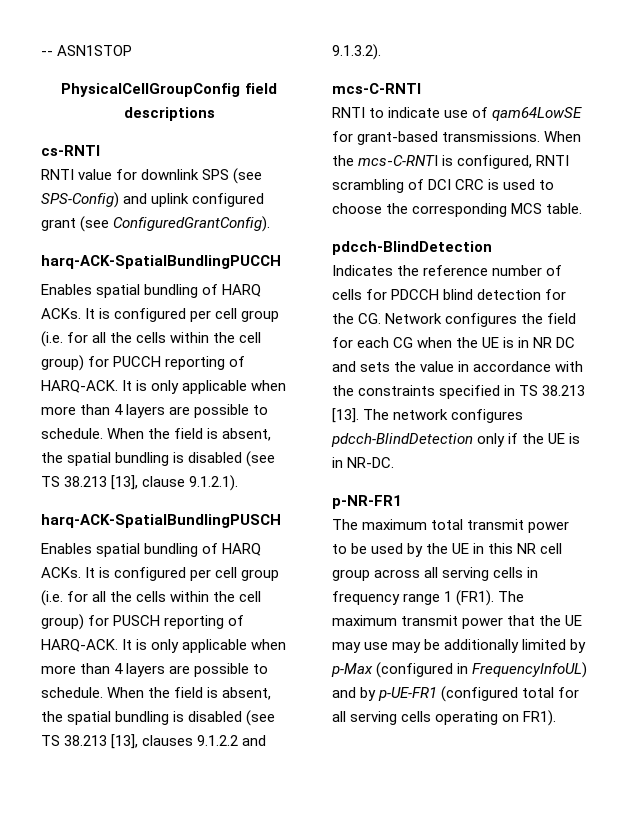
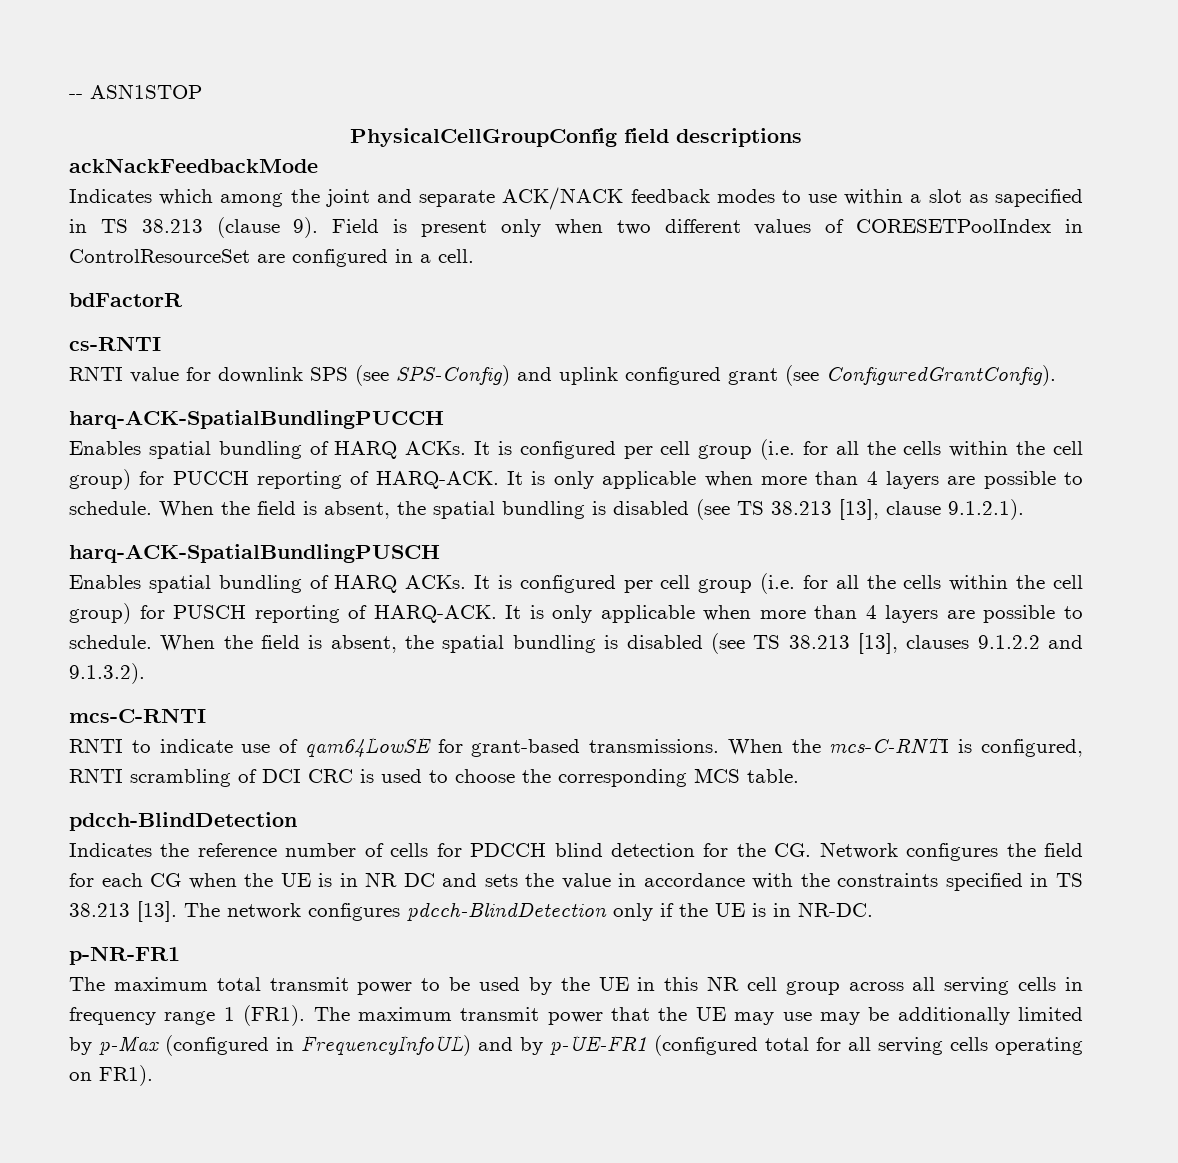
+ ackNackFeedbackMode
+ Indicates which among the joint and separate ACK/NACK feedback modes to use within a slot as sapecified in TS 38.213 (clause 9). Field is present only when two different values of CORESETPoolIndex in ControlResourceSet are configured in a cell.
+ bdFactorR

